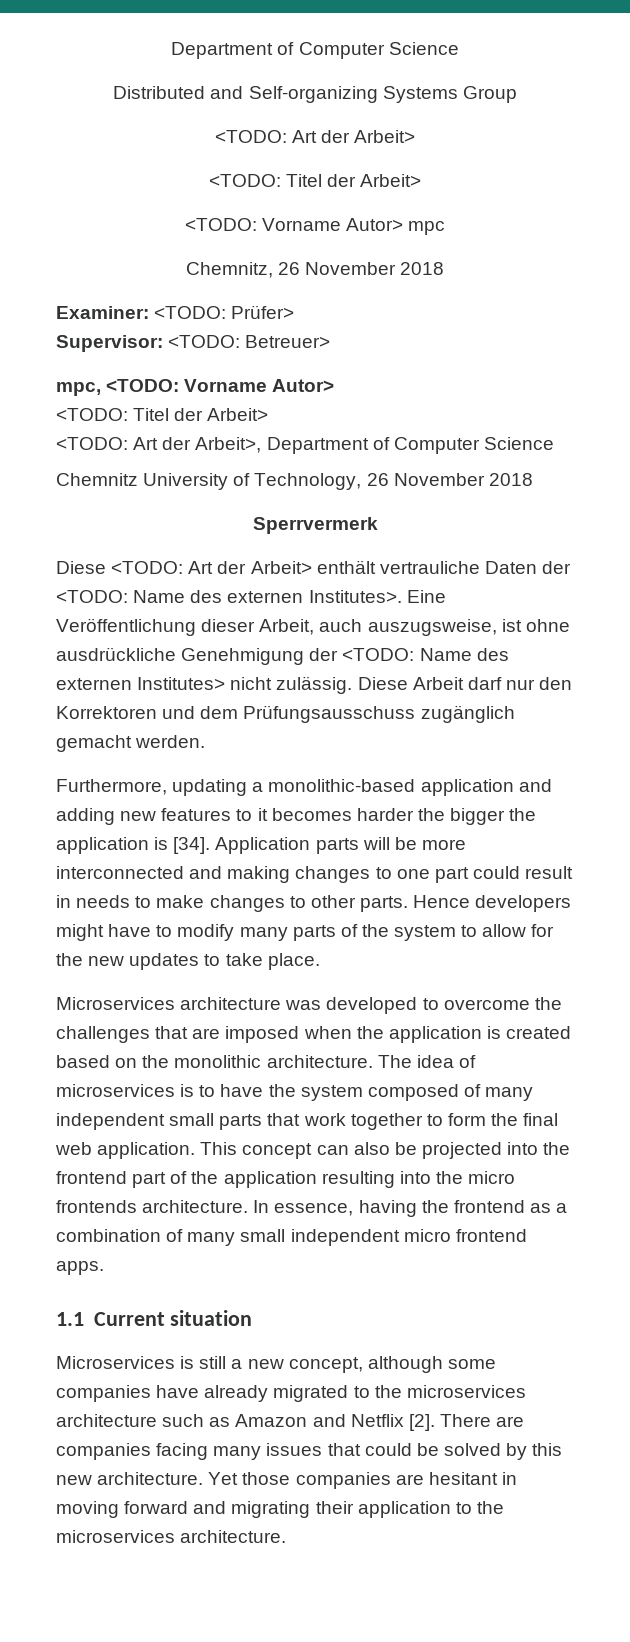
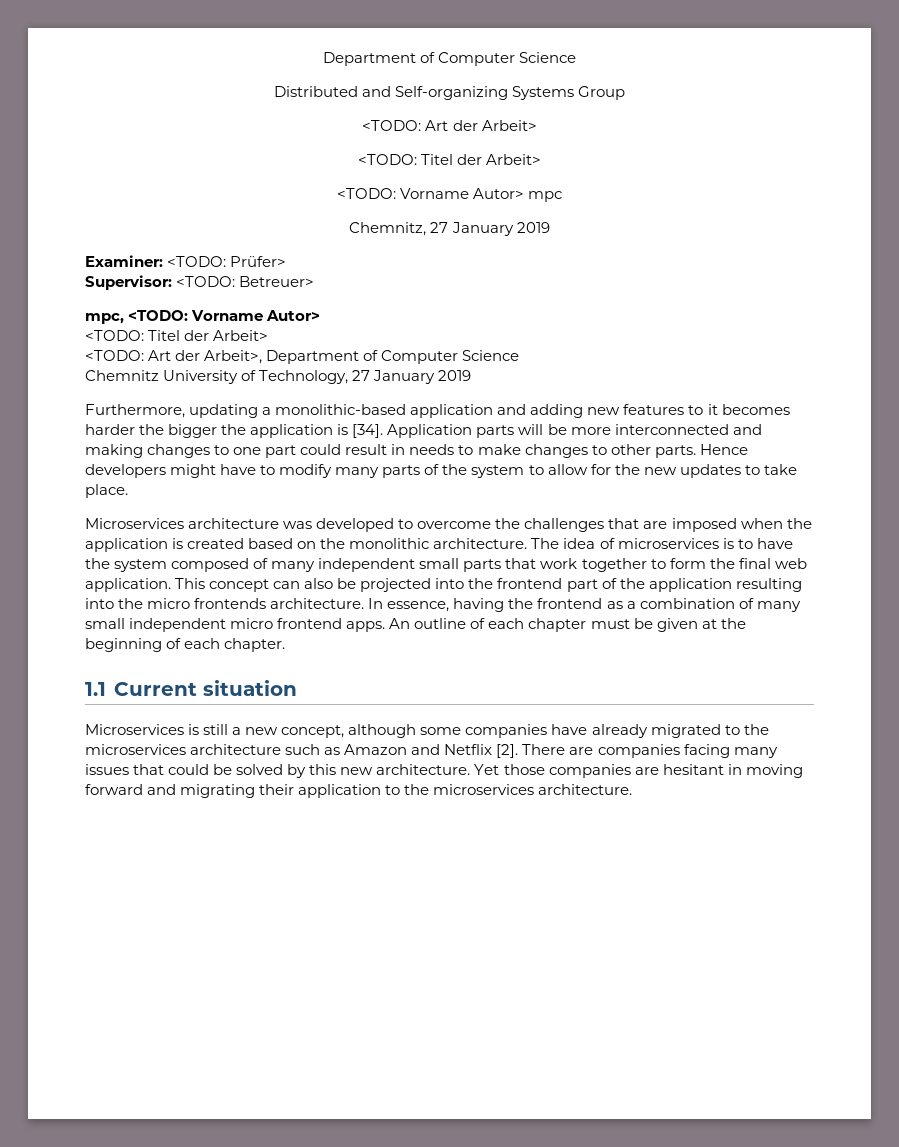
- Chemnitz, 26 November 2018
+ Chemnitz, 27 January 2019
- Chemnitz University of Technology, 26 November 2018
- Sperrvermerk
- Diese <TODO: Art der Arbeit> enthält vertrauliche Daten der <TODO: Name des externen Institutes>. Eine Veröffentlichung dieser Arbeit, auch auszugsweise, ist ohne ausdrückliche Genehmigung der <TODO: Name des externen Institutes> nicht zulässig. Diese Arbeit darf nur den Korrektoren und dem Prüfungsausschuss zugänglich gemacht werden.
+ Chemnitz University of Technology, 27 January 2019
+ An outline of each chapter must be given at the beginning of each chapter.

